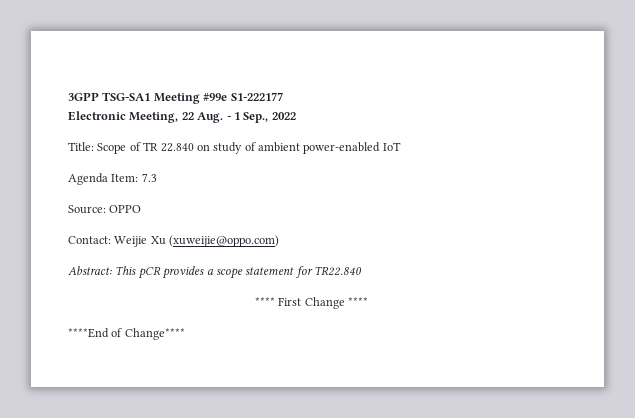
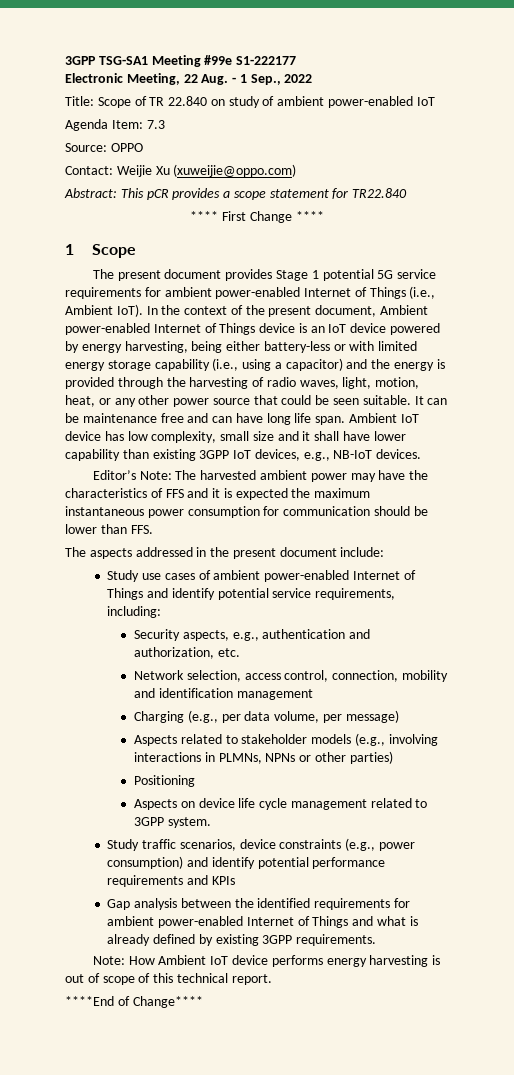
+ 1 Scope
+ The present document provides Stage 1 potential 5G service requirements for ambient power-enabled Internet of Things (i.e., Ambient IoT). In the context of the present document, Ambient power-enabled Internet of Things device is an IoT device powered by energy harvesting, being either battery-less or with limited energy storage capability (i.e., using a capacitor) and the energy is provided through the harvesting of radio waves, light, motion, heat, or any other power source that could be seen suitable. It can be maintenance free and can have long life span. Ambient IoT device has low complexity, small size and it shall have lower capability than existing 3GPP IoT devices, e.g., NB-IoT devices.
+ Editor’s Note: The harvested ambient power may have the characteristics of FFS and it is expected the maximum instantaneous power consumption for communication should be lower than FFS.
+ The aspects addressed in the present document include:
+ Study use cases of ambient power-enabled Internet of Things and identify potential service requirements, including:
+ Security aspects, e.g., authentication and authorization, etc.
+ Network selection, access control, connection, mobility and identification management
+ Charging (e.g., per data volume, per message)
+ Aspects related to stakeholder models (e.g., involving interactions in PLMNs, NPNs or other parties)
+ Positioning
+ Aspects on device life cycle management related to 3GPP system.
+ Study traffic scenarios, device constraints (e.g., power consumption) and identify potential performance requirements and KPIs
+ Gap analysis between the identified requirements for ambient power-enabled Internet of Things and what is already defined by existing 3GPP requirements.
+ Note: How Ambient IoT device performs energy harvesting is out of scope of this technical report.

